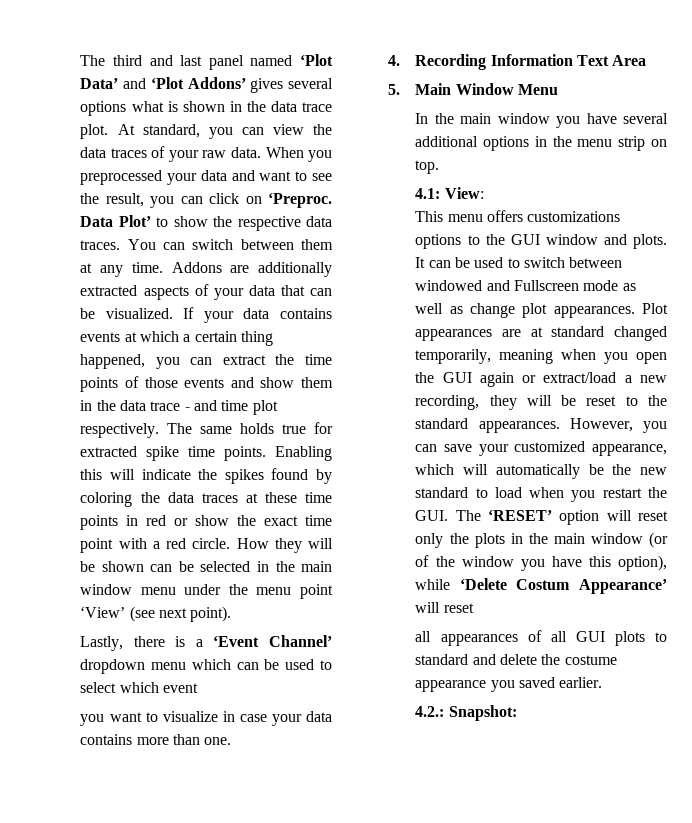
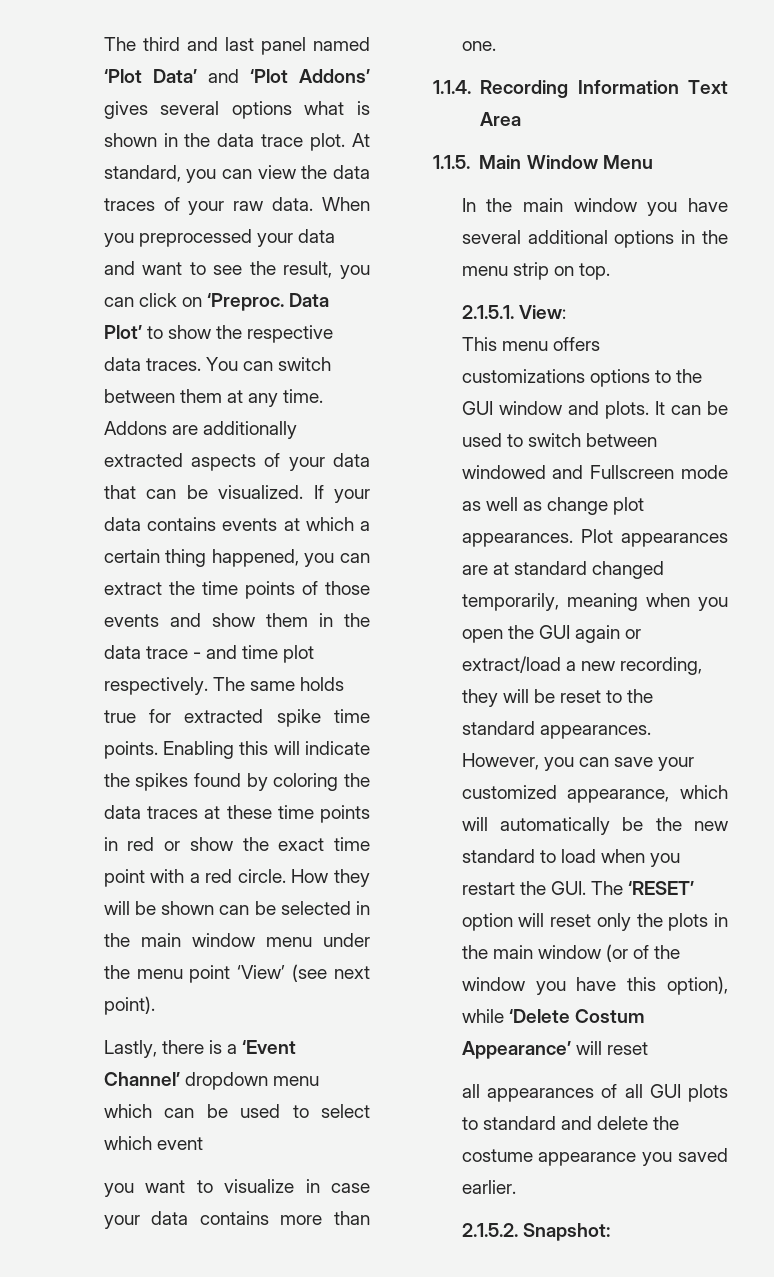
- 4. Recording Information Text Area
+ 1.1.4. Recording Information Text Area
- 5. Main Window Menu
+ 1.1.5. Main Window Menu
- 4.1: View:
+ 2.1.5.1. View:
- 4.2.: Snapshot:
+ 2.1.5.2. Snapshot:

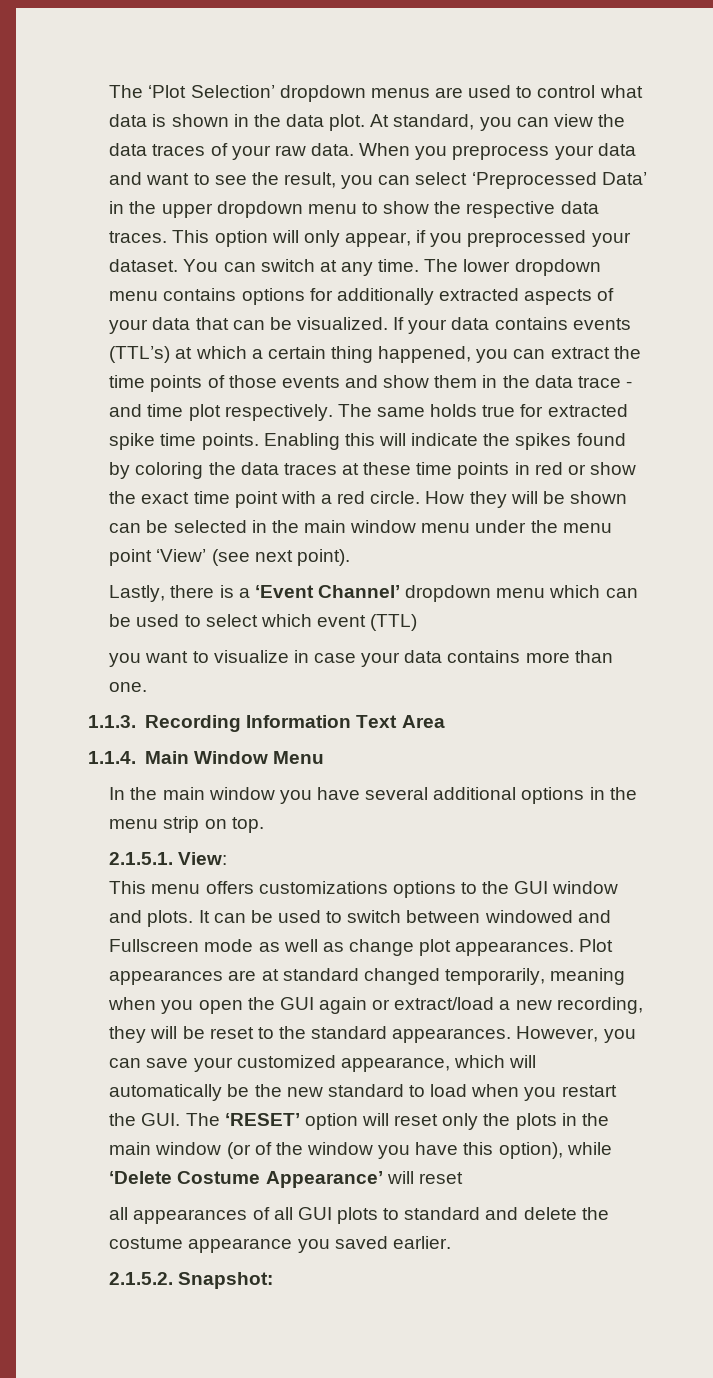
- The third and last panel named ‘Plot Data’ and ‘Plot Addons’ gives several options what is shown in the data trace plot.
+ The ‘Plot Selection’ dropdown menus are used to control what data is shown in the data plot.
- When you preprocessed your data and want to see the result, you can click on ‘Preproc. Data Plot’ to show the respective data traces.
+ When you preprocess your data and want to see the result, you can select ‘Preprocessed Data’ in the upper dropdown menu to show the respective data traces.
+ This option will only appear, if you preprocessed your dataset.
- You can switch between them at any time.
+ You can switch at any time.
- Addons are additionally extracted aspects of your data that can be visualized.
+ The lower dropdown menu contains options for additionally extracted aspects of your data that can be visualized.
- If your data contains events at which a certain thing happened, you can extract the time points of those events and show them in the data trace - and time plot respectively.
+ If your data contains events (TTL’s) at which a certain thing happened, you can extract the time points of those events and show them in the data trace - and time plot respectively.
- Lastly, there is a ‘Event Channel’ dropdown menu which can be used to select which event
+ Lastly, there is a ‘Event Channel’ dropdown menu which can be used to select which event (TTL)
- 1.1.4. Recording Information Text Area
+ 1.1.3. Recording Information Text Area
- 1.1.5. Main Window Menu
+ 1.1.4. Main Window Menu
- However, you can save your customized appearance, which will automatically be the new standard to load when you restart the GUI. The ‘RESET’ option will reset only the plots in the main window (or of the window you have this option), while ‘Delete Costum Appearance’ will reset
+ However, you can save your customized appearance, which will automatically be the new standard to load when you restart the GUI. The ‘RESET’ option will reset only the plots in the main window (or of the window you have this option), while ‘Delete Costume Appearance’ will reset

